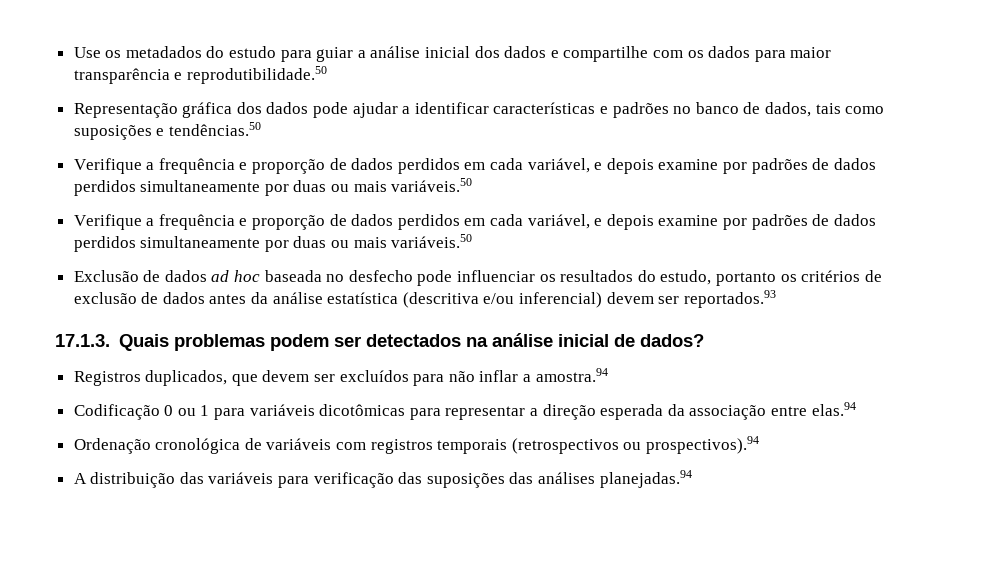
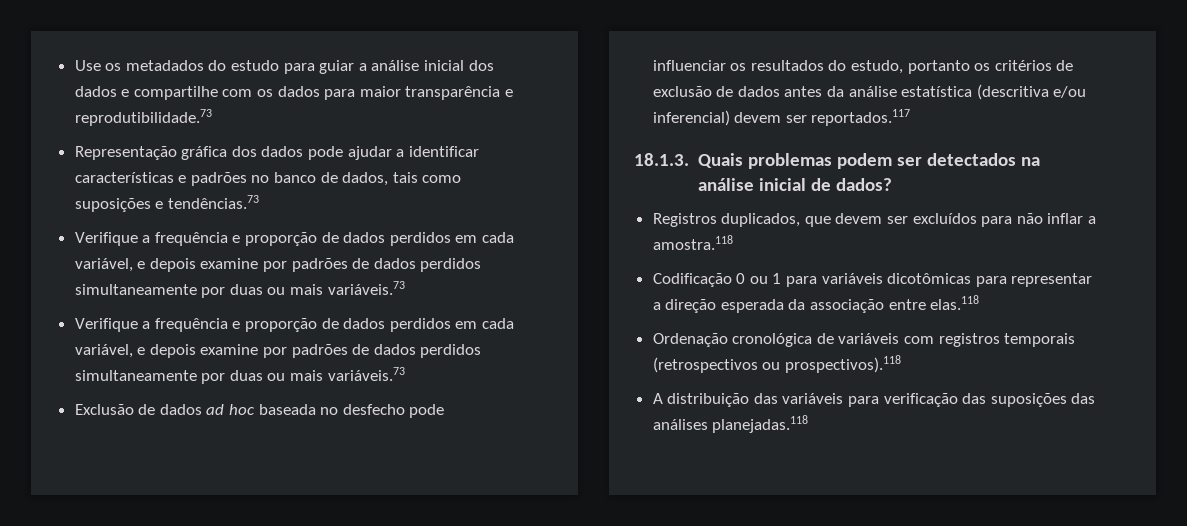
- Use os metadados do estudo para guiar a análise inicial dos dados e compartilhe com os dados para maior transparência e reprodutibilidade.50
+ Use os metadados do estudo para guiar a análise inicial dos dados e compartilhe com os dados para maior transparência e reprodutibilidade.73
- Representação gráfica dos dados pode ajudar a identificar características e padrões no banco de dados, tais como suposições e tendências.50
- Verifique a frequência e proporção de dados perdidos em cada variável, e depois examine por padrões de dados perdidos simultaneamente por duas ou mais variáveis.50
- Verifique a frequência e proporção de dados perdidos em cada variável, e depois examine por padrões de dados perdidos simultaneamente por duas ou mais variáveis.50
+ Representação gráfica dos dados pode ajudar a identificar características e padrões no banco de dados, tais como suposições e tendências.73
+ Verifique a frequência e proporção de dados perdidos em cada variável, e depois examine por padrões de dados perdidos simultaneamente por duas ou mais variáveis.73
+ Verifique a frequência e proporção de dados perdidos em cada variável, e depois examine por padrões de dados perdidos simultaneamente por duas ou mais variáveis.73
- Exclusão de dados ad hoc baseada no desfecho pode influenciar os resultados do estudo, portanto os critérios de exclusão de dados antes da análise estatística (descritiva e/ou inferencial) devem ser reportados.93
- 17.1.3. Quais problemas podem ser detectados na análise inicial de dados?
+ Exclusão de dados ad hoc baseada no desfecho pode influenciar os resultados do estudo, portanto os critérios de exclusão de dados antes da análise estatística (descritiva e/ou inferencial) devem ser reportados.117
+ 18.1.3. Quais problemas podem ser detectados na análise inicial de dados?
- Registros duplicados, que devem ser excluídos para não inflar a amostra.94
+ Registros duplicados, que devem ser excluídos para não inflar a amostra.118
- Codificação 0 ou 1 para variáveis dicotômicas para representar a direção esperada da associação entre elas.94
+ Codificação 0 ou 1 para variáveis dicotômicas para representar a direção esperada da associação entre elas.118
- Ordenação cronológica de variáveis com registros temporais (retrospectivos ou prospectivos).94
+ Ordenação cronológica de variáveis com registros temporais (retrospectivos ou prospectivos).118
- A distribuição das variáveis para verificação das suposições das análises planejadas.94
+ A distribuição das variáveis para verificação das suposições das análises planejadas.118

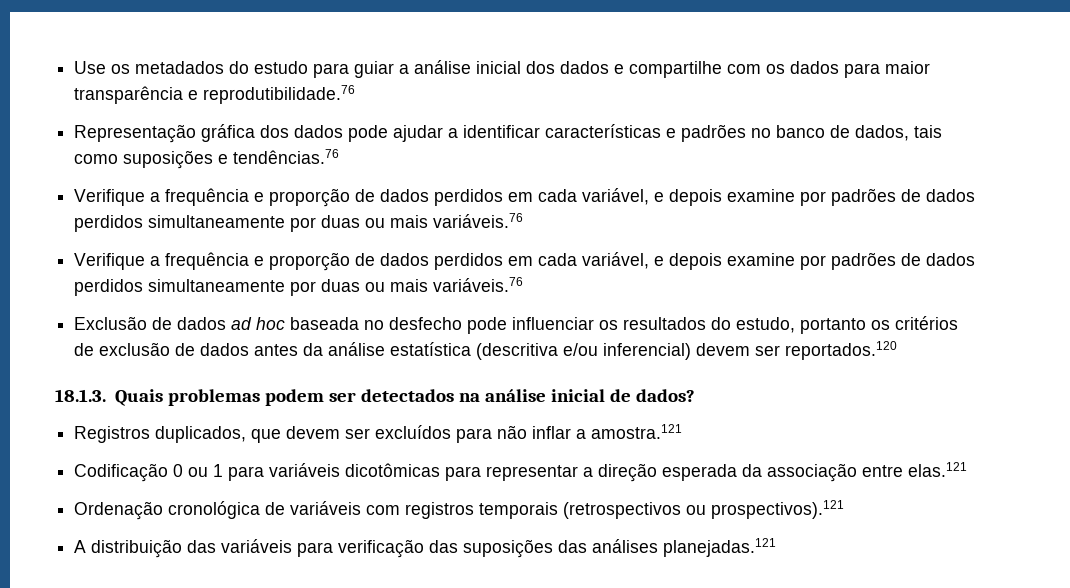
- Use os metadados do estudo para guiar a análise inicial dos dados e compartilhe com os dados para maior transparência e reprodutibilidade.73
+ Use os metadados do estudo para guiar a análise inicial dos dados e compartilhe com os dados para maior transparência e reprodutibilidade.76
- Representação gráfica dos dados pode ajudar a identificar características e padrões no banco de dados, tais como suposições e tendências.73
- Verifique a frequência e proporção de dados perdidos em cada variável, e depois examine por padrões de dados perdidos simultaneamente por duas ou mais variáveis.73
- Verifique a frequência e proporção de dados perdidos em cada variável, e depois examine por padrões de dados perdidos simultaneamente por duas ou mais variáveis.73
+ Representação gráfica dos dados pode ajudar a identificar características e padrões no banco de dados, tais como suposições e tendências.76
+ Verifique a frequência e proporção de dados perdidos em cada variável, e depois examine por padrões de dados perdidos simultaneamente por duas ou mais variáveis.76
+ Verifique a frequência e proporção de dados perdidos em cada variável, e depois examine por padrões de dados perdidos simultaneamente por duas ou mais variáveis.76
- Exclusão de dados ad hoc baseada no desfecho pode influenciar os resultados do estudo, portanto os critérios de exclusão de dados antes da análise estatística (descritiva e/ou inferencial) devem ser reportados.117
+ Exclusão de dados ad hoc baseada no desfecho pode influenciar os resultados do estudo, portanto os critérios de exclusão de dados antes da análise estatística (descritiva e/ou inferencial) devem ser reportados.120
- Registros duplicados, que devem ser excluídos para não inflar a amostra.118
+ Registros duplicados, que devem ser excluídos para não inflar a amostra.121
- Codificação 0 ou 1 para variáveis dicotômicas para representar a direção esperada da associação entre elas.118
+ Codificação 0 ou 1 para variáveis dicotômicas para representar a direção esperada da associação entre elas.121
- Ordenação cronológica de variáveis com registros temporais (retrospectivos ou prospectivos).118
+ Ordenação cronológica de variáveis com registros temporais (retrospectivos ou prospectivos).121
- A distribuição das variáveis para verificação das suposições das análises planejadas.118
+ A distribuição das variáveis para verificação das suposições das análises planejadas.121

